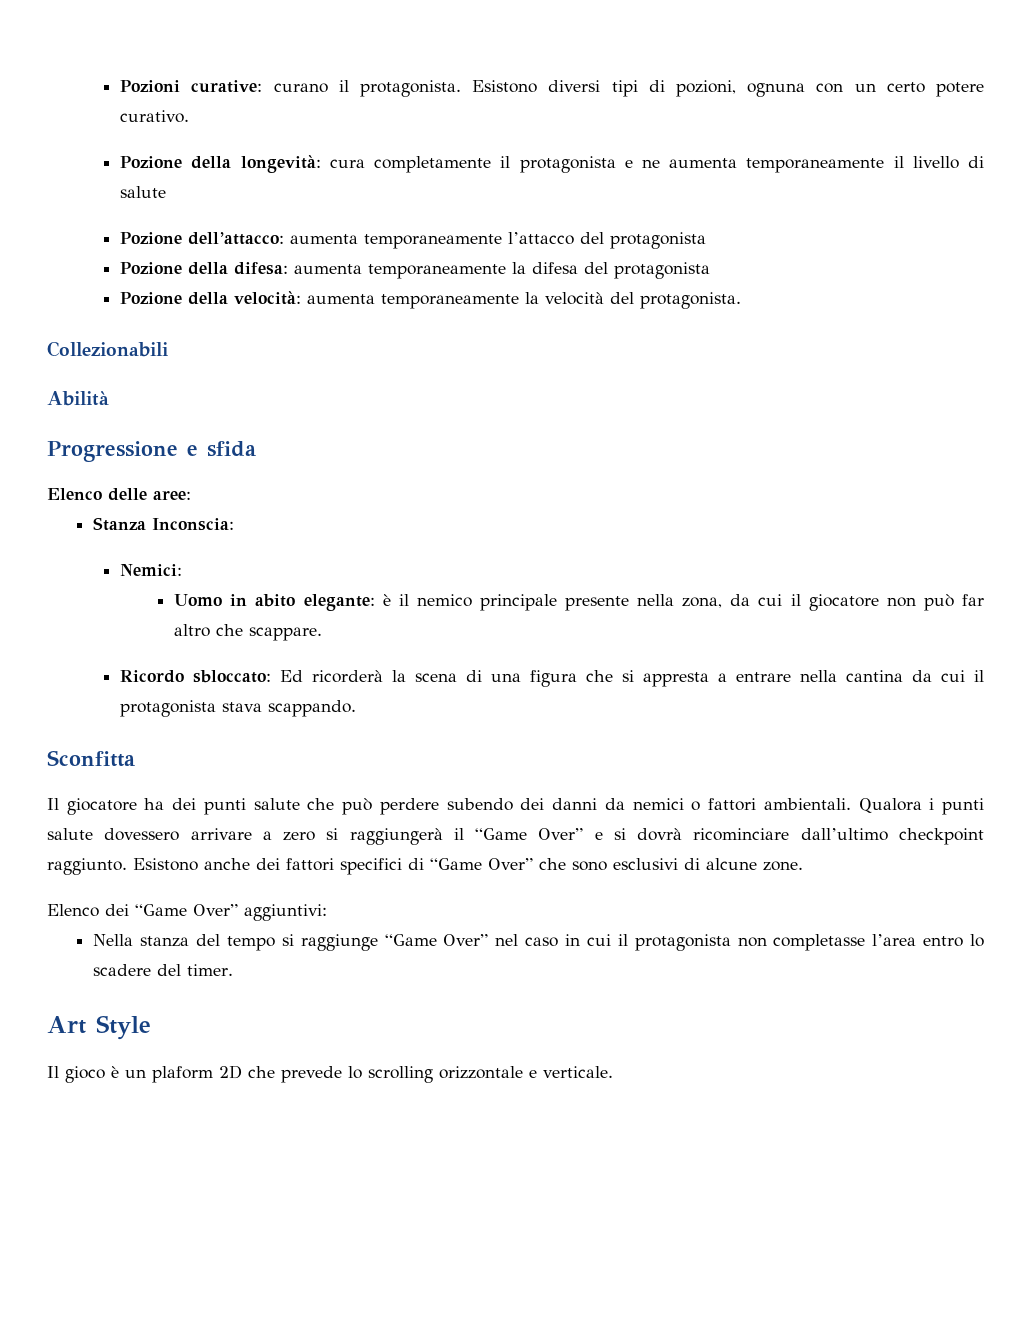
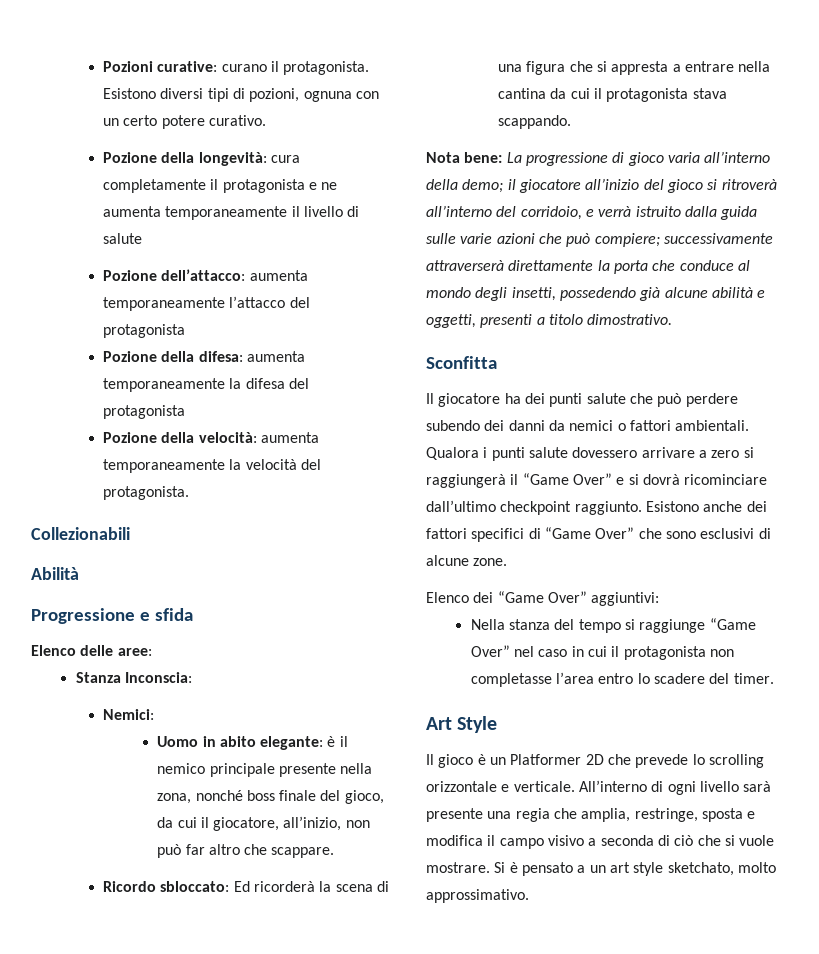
- Uomo in abito elegante: è il nemico principale presente nella zona, da cui il giocatore non può far altro che scappare.
+ Uomo in abito elegante: è il nemico principale presente nella zona, nonché boss finale del gioco, da cui il giocatore, all’inizio, non può far altro che scappare.
+ Nota bene: La progressione di gioco varia all’interno della demo; il giocatore all’inizio del gioco si ritroverà all’interno del corridoio, e verrà istruito dalla guida sulle varie azioni che può compiere; successivamente attraverserà direttamente la porta che conduce al mondo degli insetti, possedendo già alcune abilità e oggetti, presenti a titolo dimostrativo.
- Il gioco è un plaform 2D che prevede lo scrolling orizzontale e verticale.
+ Il gioco è un Platformer 2D che prevede lo scrolling orizzontale e verticale.
+ All’interno di ogni livello sarà presente una regia che amplia, restringe, sposta e modifica il campo visivo a seconda di ciò che si vuole mostrare. Si è pensato a un art style sketchato, molto approssimativo.

